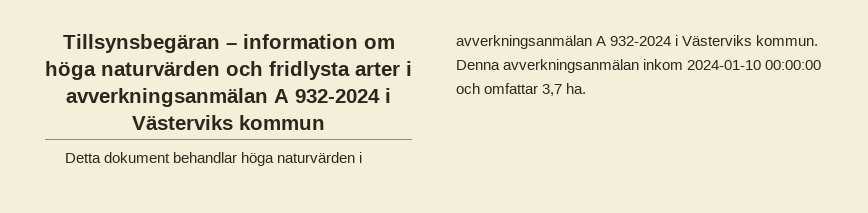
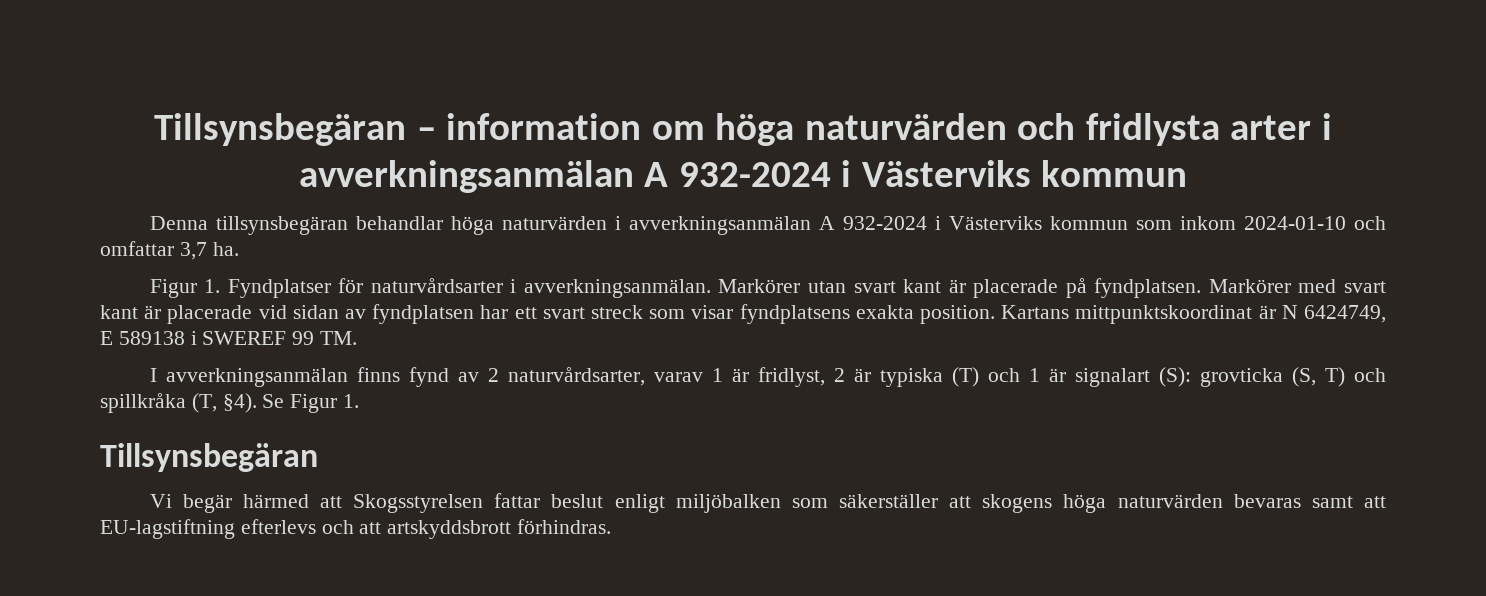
- Detta dokument behandlar höga naturvärden i avverkningsanmälan A 932-2024 i Västerviks kommun. Denna avverkningsanmälan inkom 2024-01-10 00:00:00 och omfattar 3,7 ha.
+ Denna tillsynsbegäran behandlar höga naturvärden i avverkningsanmälan A 932-2024 i Västerviks kommun som inkom 2024-01-10 och omfattar 3,7 ha.
+ Figur 1. Fyndplatser för naturvårdsarter i avverkningsanmälan. Markörer utan svart kant är placerade på fyndplatsen. Markörer med svart kant är placerade vid sidan av fyndplatsen har ett svart streck som visar fyndplatsens exakta position. Kartans mittpunktskoordinat är N 6424749, E 589138 i SWEREF 99 TM.
+ I avverkningsanmälan finns fynd av 2 naturvårdsarter, varav 1 är fridlyst, 2 är typiska (T) och 1 är signalart (S): grovticka (S, T) och spillkråka (T, §4). Se Figur 1.
+ Tillsynsbegäran
+ Vi begär härmed att Skogsstyrelsen fattar beslut enligt miljöbalken som säkerställer att skogens höga naturvärden bevaras samt att EU-lagstiftning efterlevs och att artskyddsbrott förhindras.

